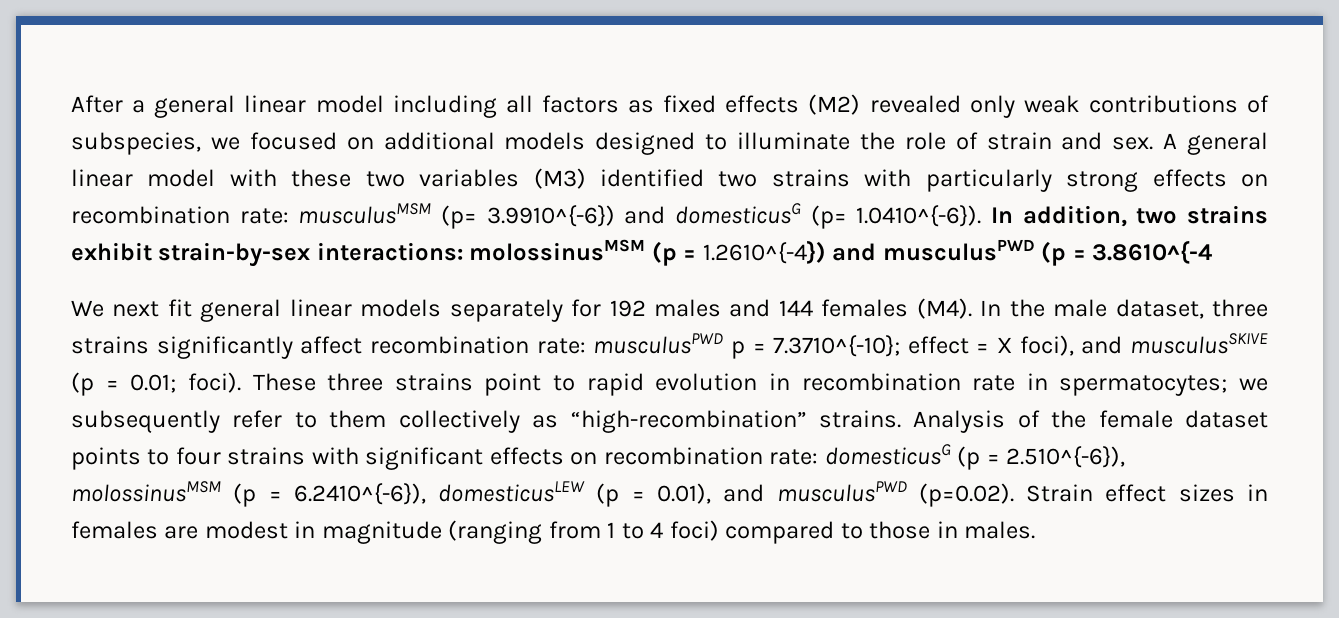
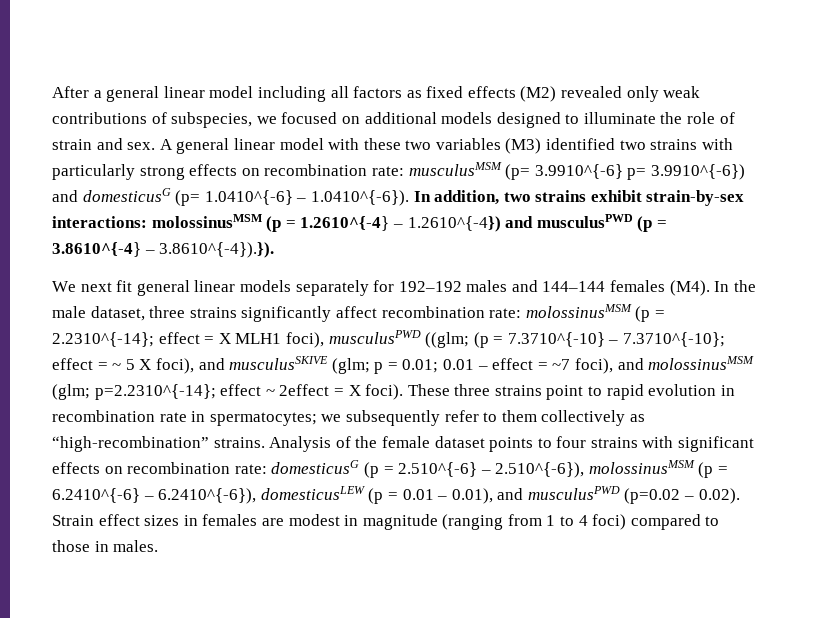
- A general linear model with these two variables (M3) identified two strains with particularly strong effects on recombination rate: musculusMSM (p= 3.9910^{-6}) and domesticusG (p= 1.0410^{-6}). In addition, two strains exhibit strain-by-sex interactions: molossinusMSM (p = 1.2610^{-4}) and musculusPWD (p = 3.8610^{-4
+ A general linear model with these two variables (M3) identified two strains with particularly strong effects on recombination rate: musculusMSM (p= 3.9910^{-6} p= 3.9910^{-6}) and domesticusG (p= 1.0410^{-6} – 1.0410^{-6}). In addition, two strains exhibit strain-by-sex interactions: molossinusMSM (p = 1.2610^{-4} – 1.2610^{-4}) and musculusPWD (p = 3.8610^{-4} – 3.8610^{-4}).}).
- We next fit general linear models separately for 192 males and 144 females (M4). In the male dataset, three strains significantly affect recombination rate: musculusPWD p = 7.3710^{-10}; effect = X foci), and musculusSKIVE (p = 0.01; foci).
+ We next fit general linear models separately for 192–192 males and 144–144 females (M4). In the male dataset, three strains significantly affect recombination rate: molossinusMSM (p = 2.2310^{-14}; effect = X MLH1 foci), musculusPWD ((glm; (p = 7.3710^{-10} – 7.3710^{-10}; effect = ~ 5 X foci), and musculusSKIVE (glm; p = 0.01; 0.01 – effect = ~7 foci), and molossinusMSM (glm; p=2.2310^{-14}; effect ~ 2effect = X foci).
- Analysis of the female dataset points to four strains with significant effects on recombination rate: domesticusG (p = 2.510^{-6}), molossinusMSM (p = 6.2410^{-6}), domesticusLEW (p = 0.01), and musculusPWD (p=0.02). Strain effect sizes in females are modest in magnitude (ranging from 1 to 4 foci) compared to those in males.
+ Analysis of the female dataset points to four strains with significant effects on recombination rate: domesticusG (p = 2.510^{-6} – 2.510^{-6}), molossinusMSM (p = 6.2410^{-6} – 6.2410^{-6}), domesticusLEW (p = 0.01 – 0.01), and musculusPWD (p=0.02 – 0.02). Strain effect sizes in females are modest in magnitude (ranging from 1 to 4 foci) compared to those in males.

